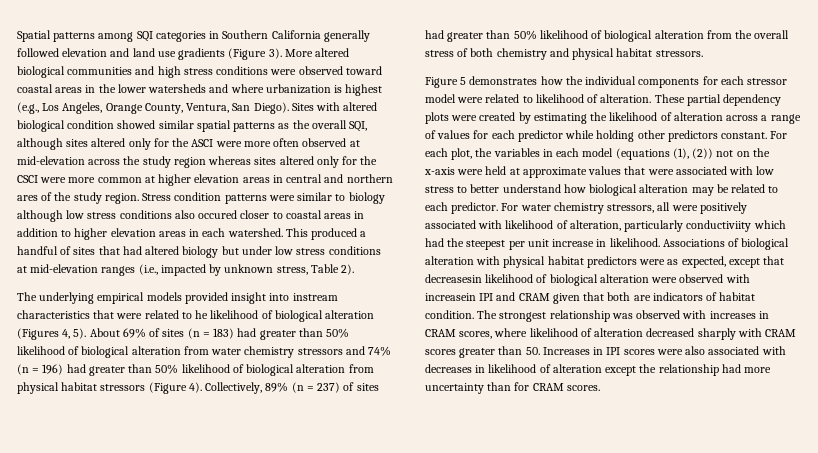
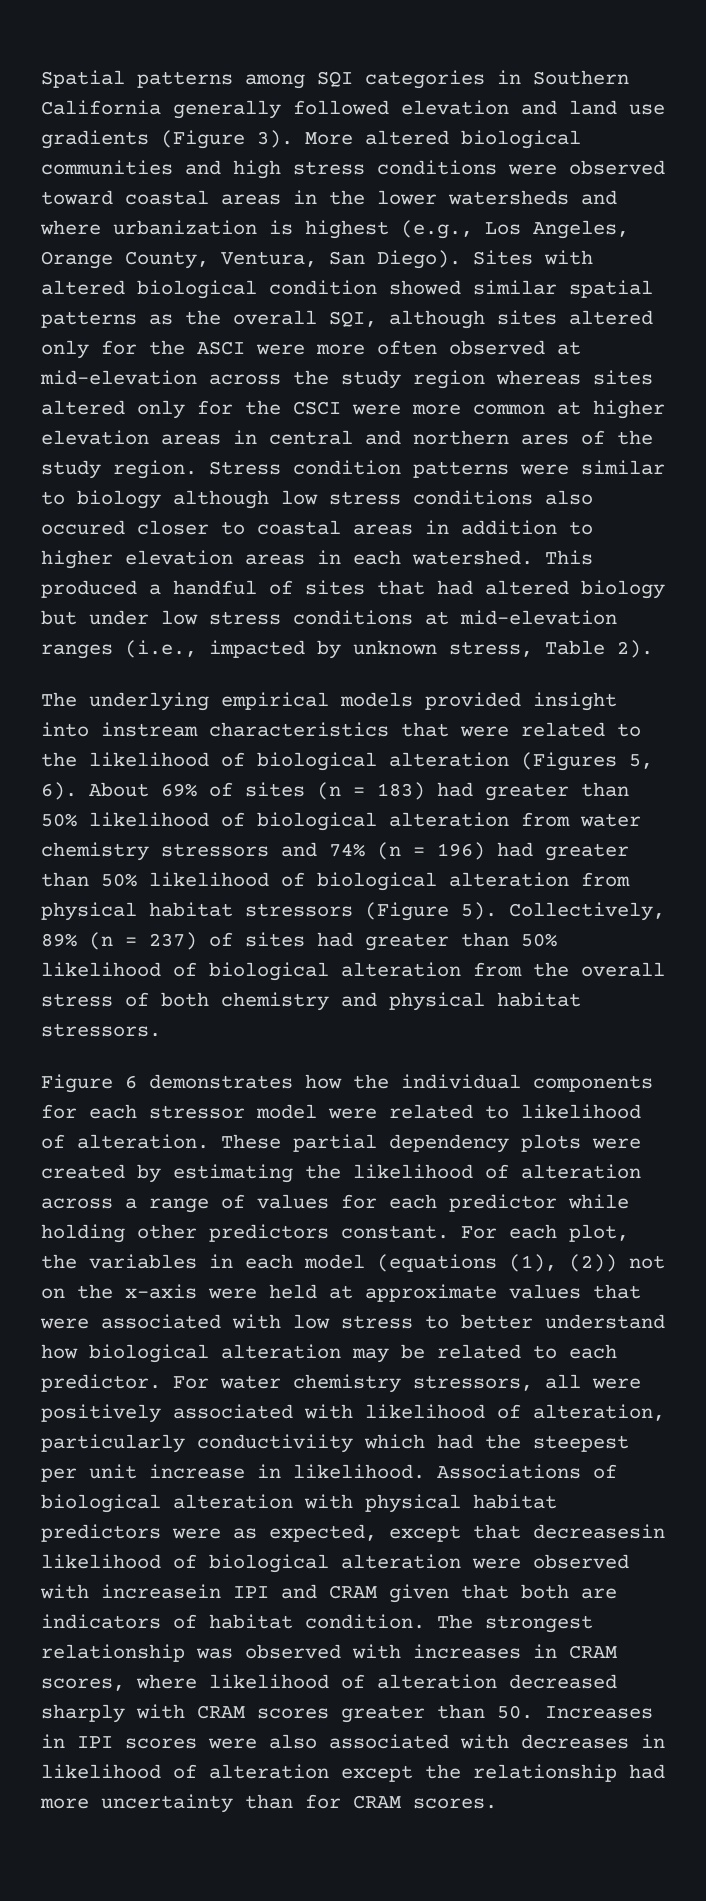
- The underlying empirical models provided insight into instream characteristics that were related to he likelihood of biological alteration (Figures 4, 5).
+ The underlying empirical models provided insight into instream characteristics that were related to the likelihood of biological alteration (Figures 5, 6).
- About 69% of sites (n = 183) had greater than 50% likelihood of biological alteration from water chemistry stressors and 74% (n = 196) had greater than 50% likelihood of biological alteration from physical habitat stressors (Figure 4).
+ About 69% of sites (n = 183) had greater than 50% likelihood of biological alteration from water chemistry stressors and 74% (n = 196) had greater than 50% likelihood of biological alteration from physical habitat stressors (Figure 5).
- Figure 5 demonstrates how the individual components for each stressor model were related to likelihood of alteration.
+ Figure 6 demonstrates how the individual components for each stressor model were related to likelihood of alteration.

